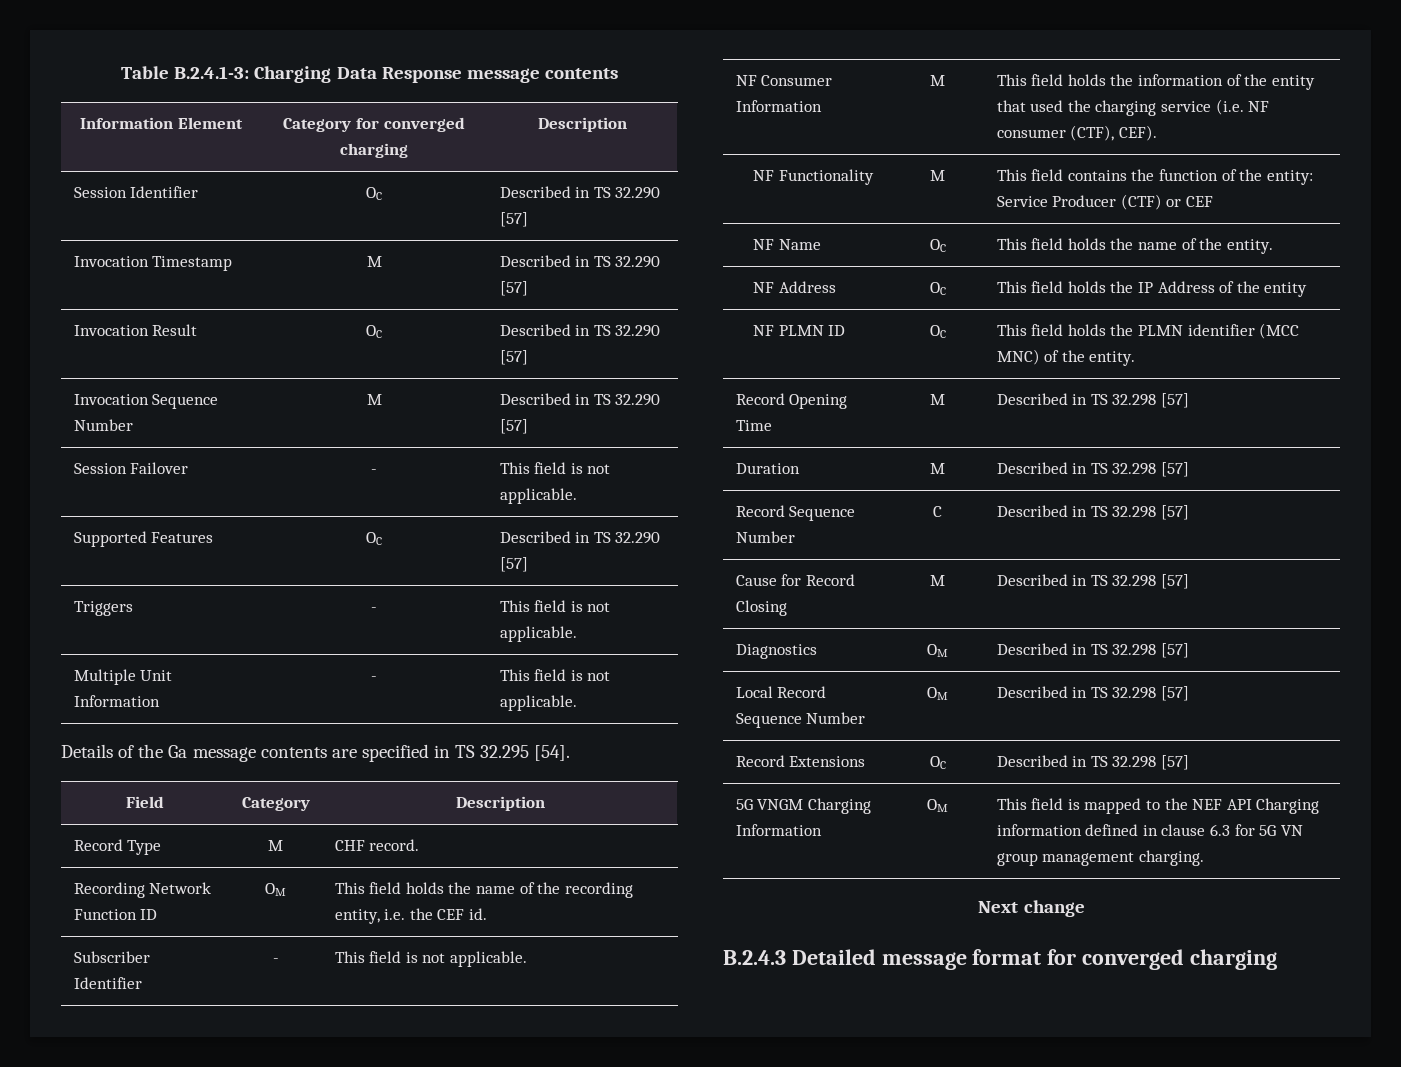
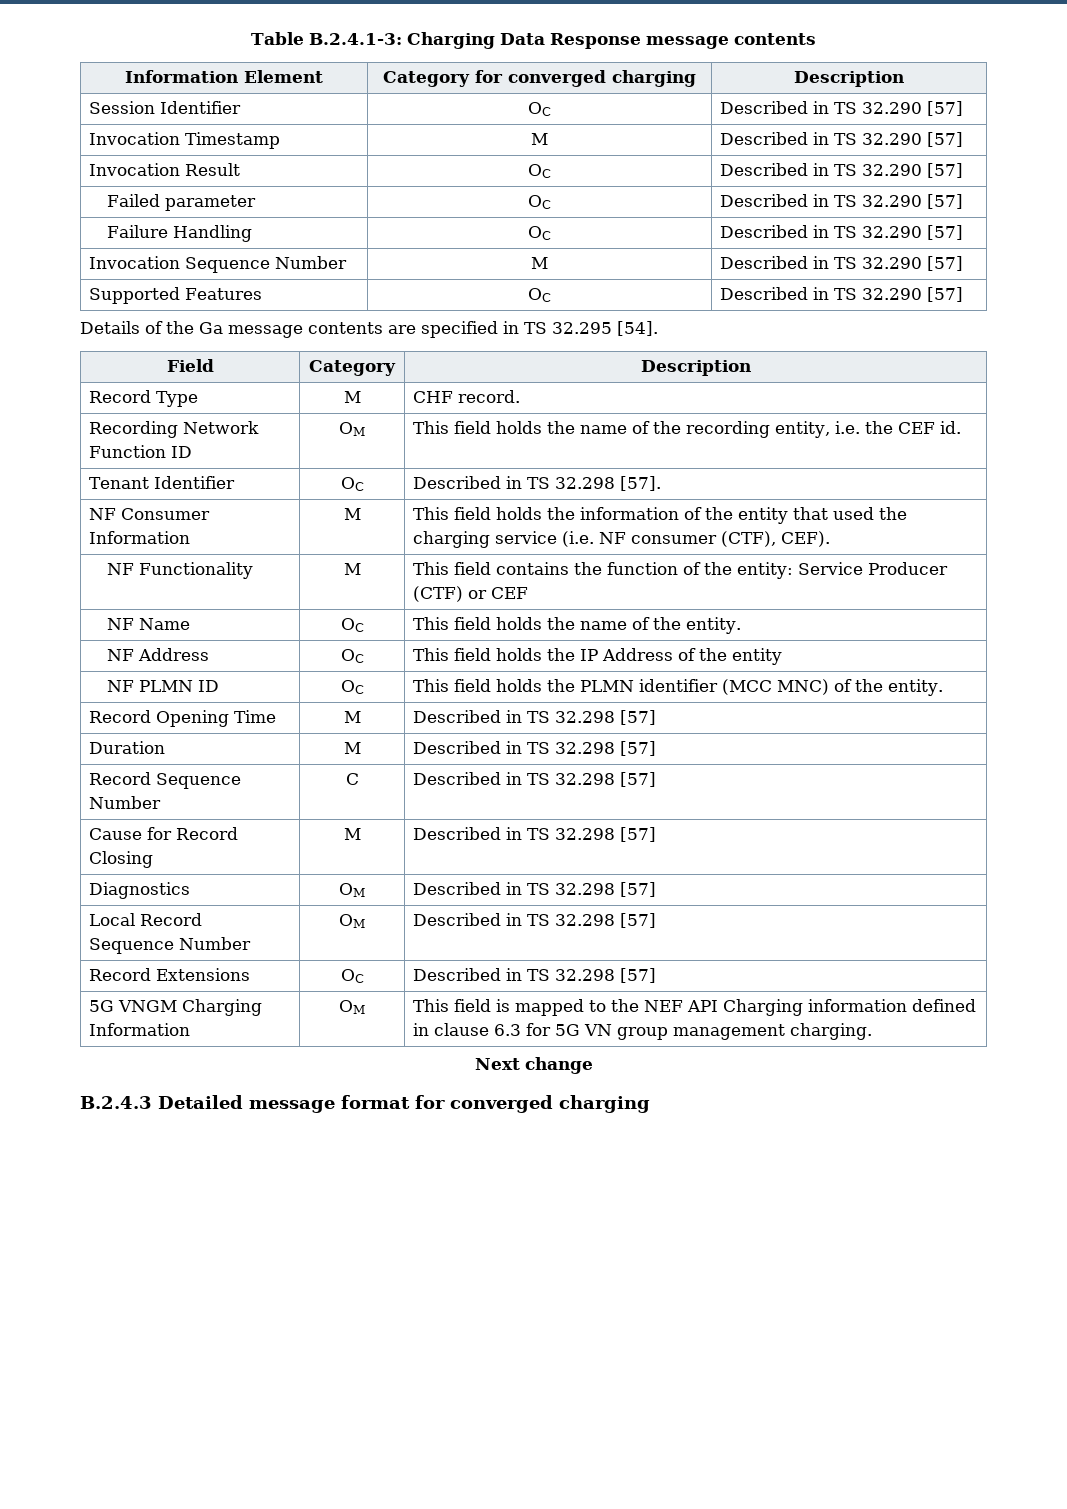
+ Failed parameter | OC | Described in TS 32.290 [57]
+ Failure Handling | OC | Described in TS 32.290 [57]
- Session Failover | - | This field is not applicable.
- Triggers | - | This field is not applicable.
- Multiple Unit Information | - | This field is not applicable.
- Subscriber Identifier | - | This field is not applicable.
+ Tenant Identifier | OC | Described in TS 32.298 [57].

